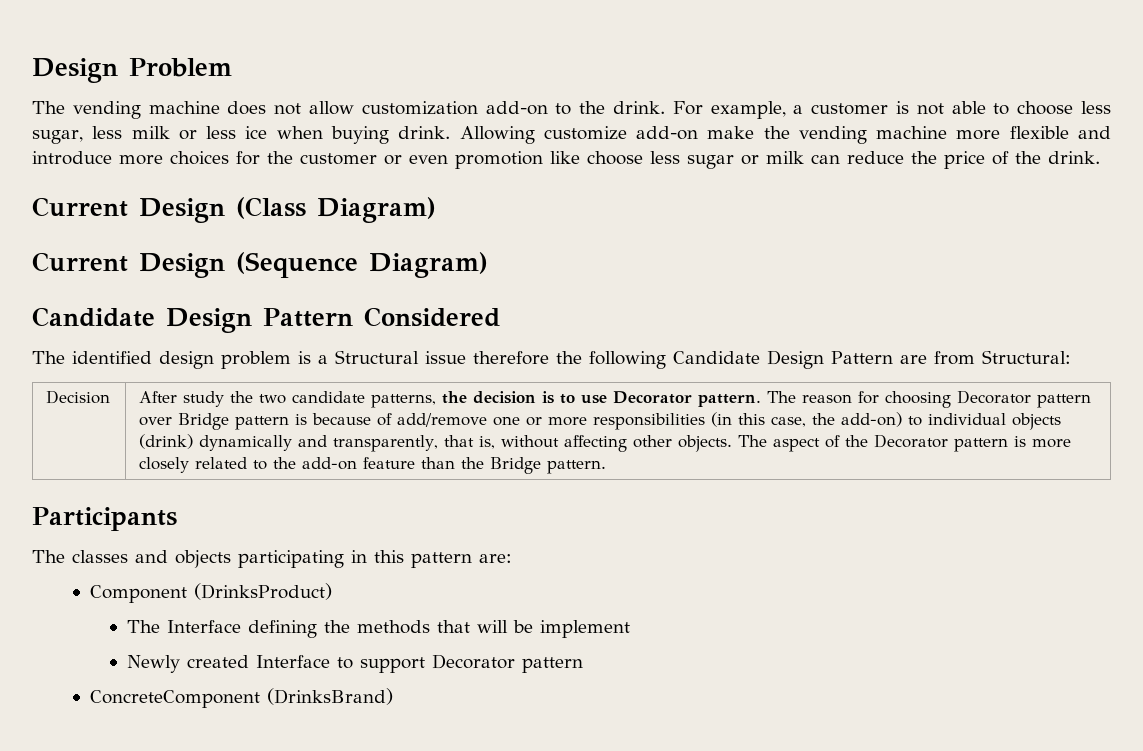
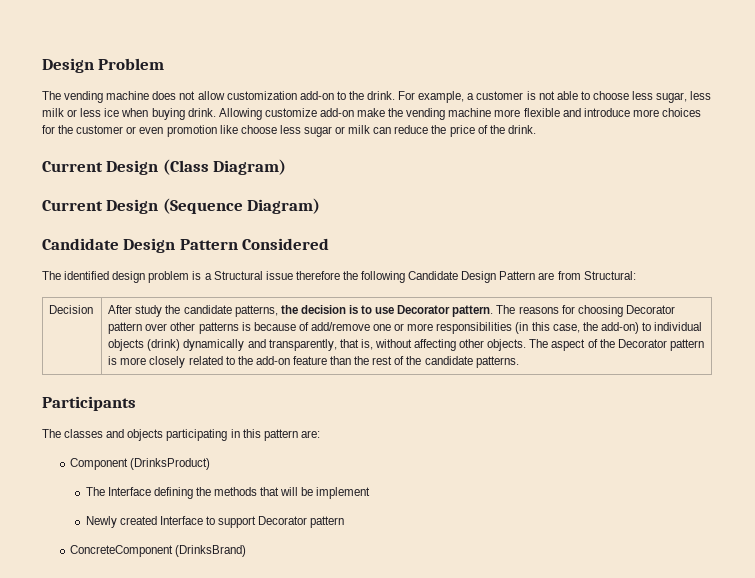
- After study the two candidate patterns, the decision is to use Decorator pattern.
+ After study the candidate patterns, the decision is to use Decorator pattern.
- The reason for choosing Decorator pattern over Bridge pattern is because of add/remove one or more responsibilities (in this case, the add-on) to individual objects (drink) dynamically and transparently, that is, without affecting other objects.
+ The reasons for choosing Decorator pattern over other patterns is because of add/remove one or more responsibilities (in this case, the add-on) to individual objects (drink) dynamically and transparently, that is, without affecting other objects.
- The aspect of the Decorator pattern is more closely related to the add-on feature than the Bridge pattern.
+ The aspect of the Decorator pattern is more closely related to the add-on feature than the rest of the candidate patterns.

